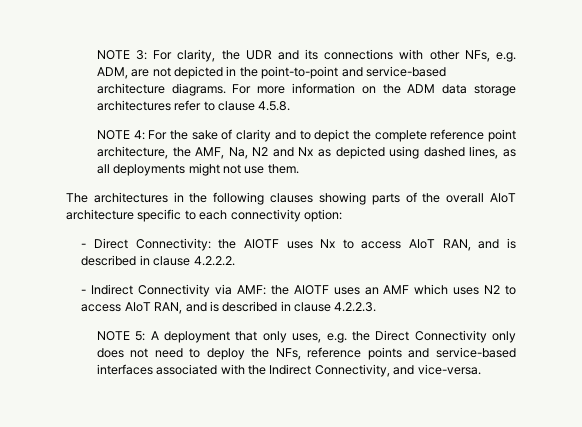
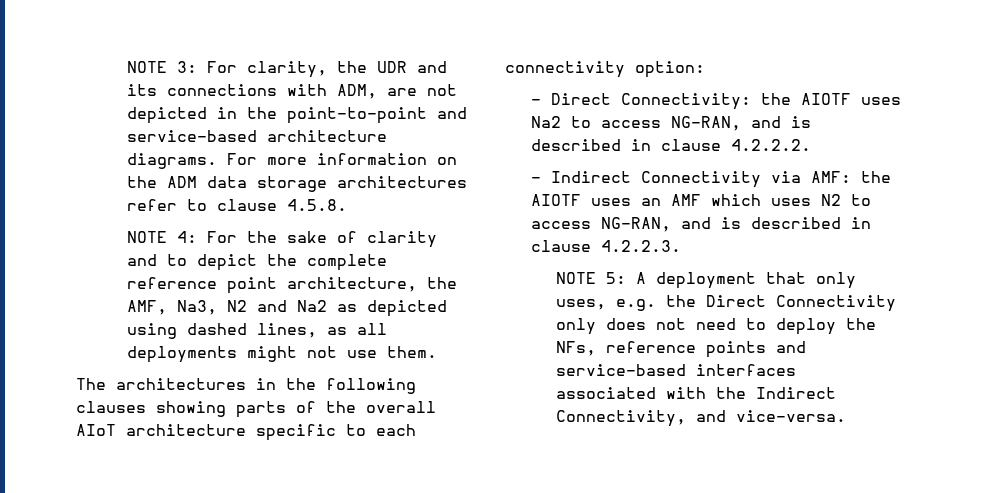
- NOTE 3: For clarity, the UDR and its connections with other NFs, e.g. ADM, are not depicted in the point-to-point and service-based architecture diagrams.
+ NOTE 3: For clarity, the UDR and its connections with ADM, are not depicted in the point-to-point and service-based architecture diagrams.
- NOTE 4: For the sake of clarity and to depict the complete reference point architecture, the AMF, Na, N2 and Nx as depicted using dashed lines, as all deployments might not use them.
+ NOTE 4: For the sake of clarity and to depict the complete reference point architecture, the AMF, Na3, N2 and Na2 as depicted using dashed lines, as all deployments might not use them.
- - Direct Connectivity: the AIOTF uses Nx to access AIoT RAN, and is described in clause 4.2.2.2.
+ - Direct Connectivity: the AIOTF uses Na2 to access NG-RAN, and is described in clause 4.2.2.2.
- - Indirect Connectivity via AMF: the AIOTF uses an AMF which uses N2 to access AIoT RAN, and is described in clause 4.2.2.3.
+ - Indirect Connectivity via AMF: the AIOTF uses an AMF which uses N2 to access NG-RAN, and is described in clause 4.2.2.3.

